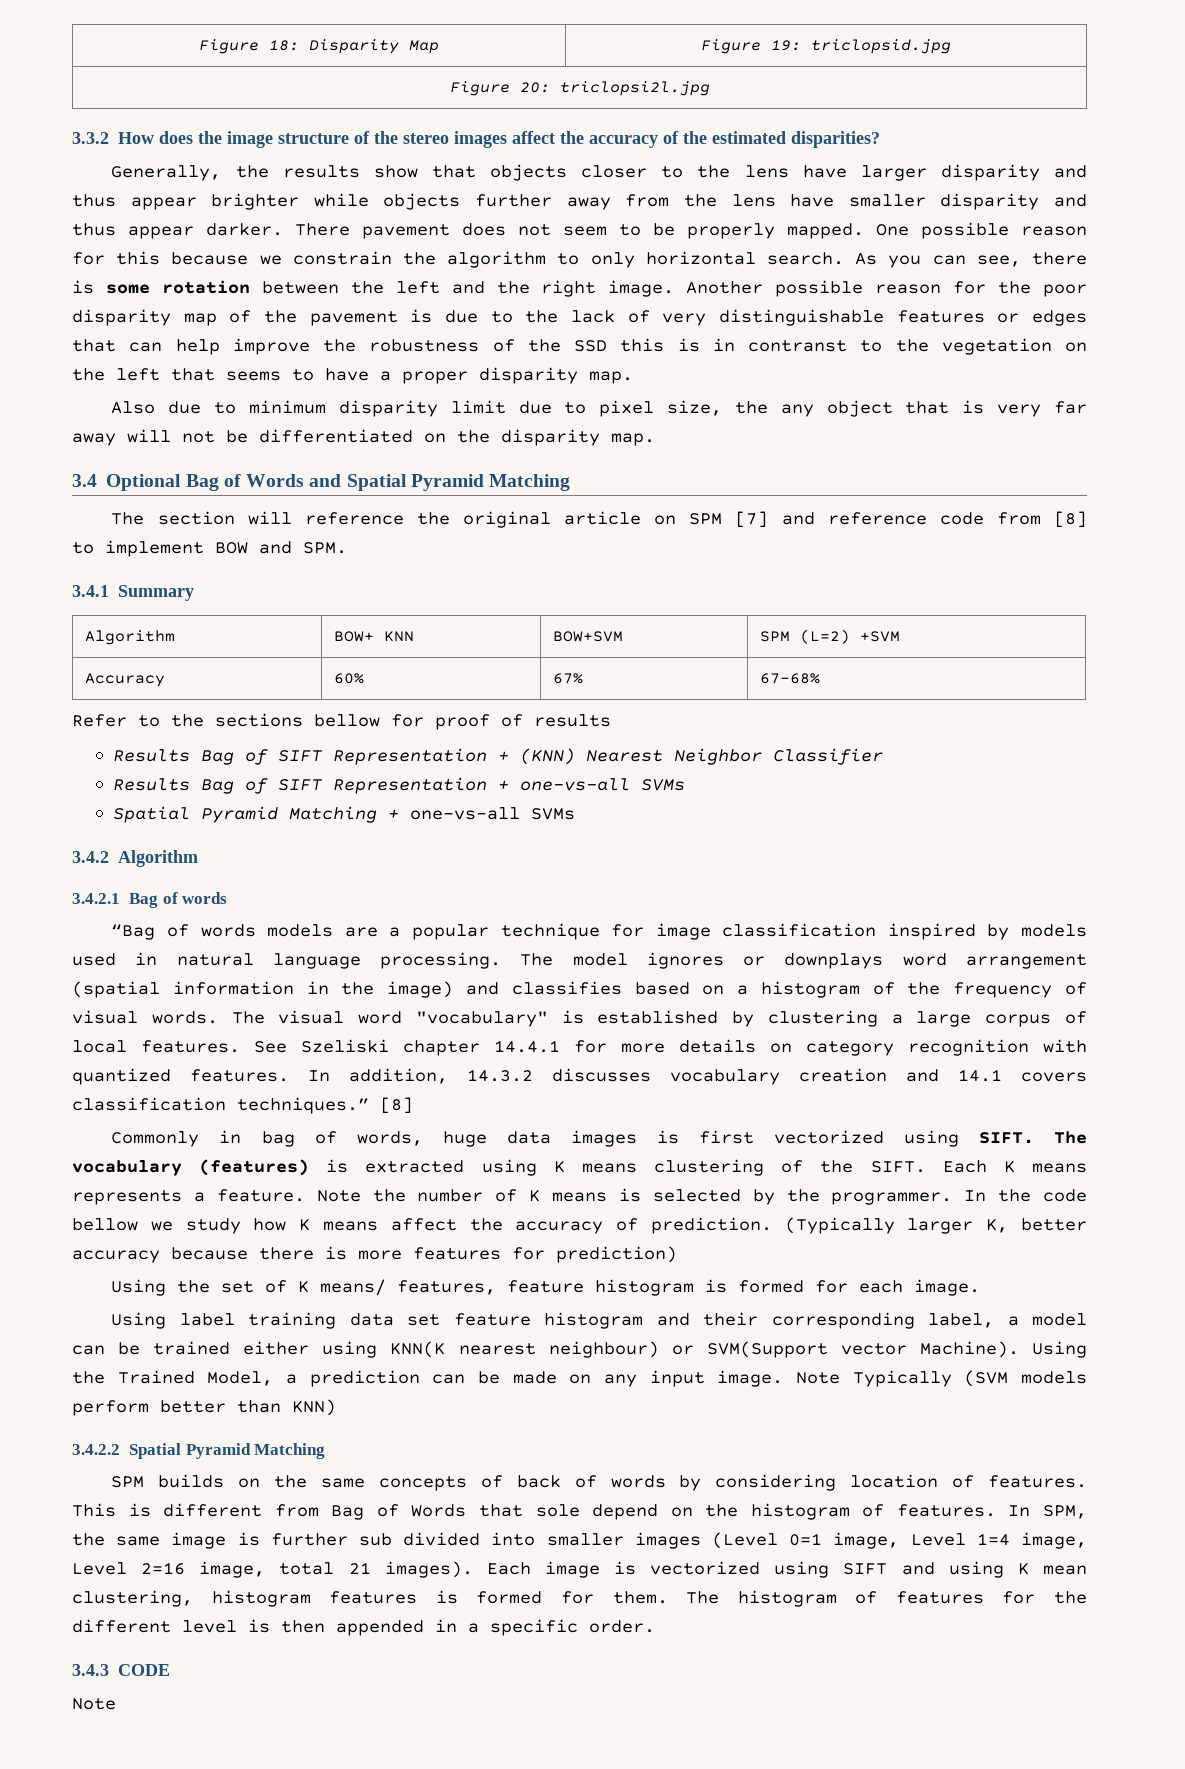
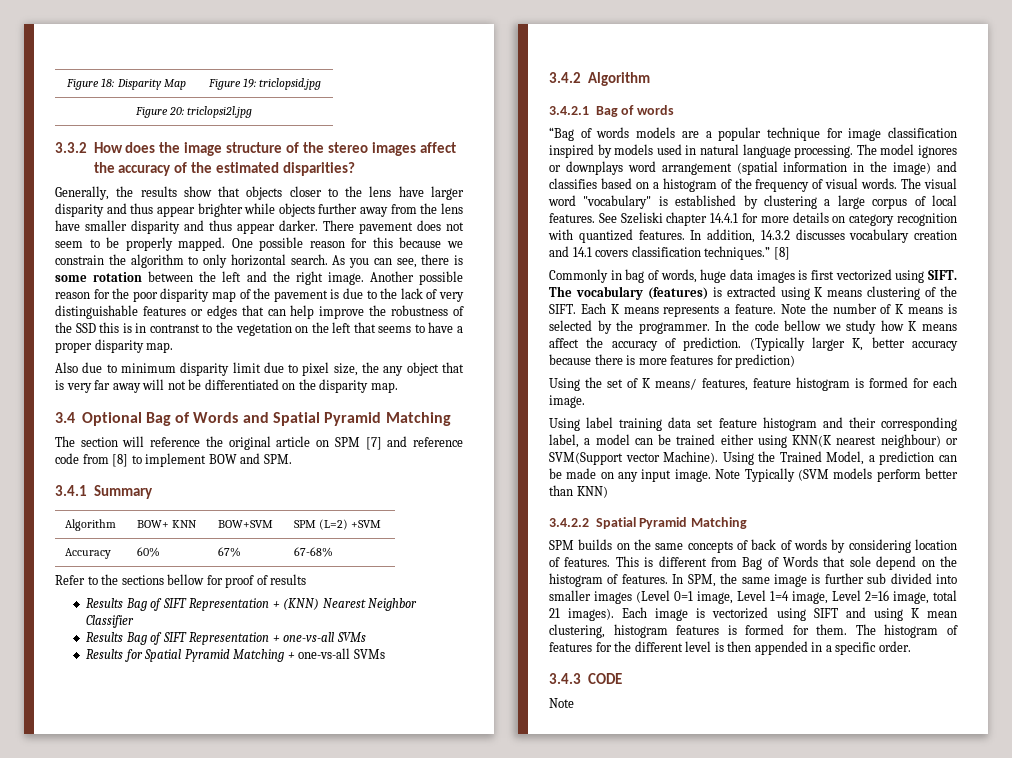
- Spatial Pyramid Matching + one-vs-all SVMs
+ Results for Spatial Pyramid Matching + one-vs-all SVMs

